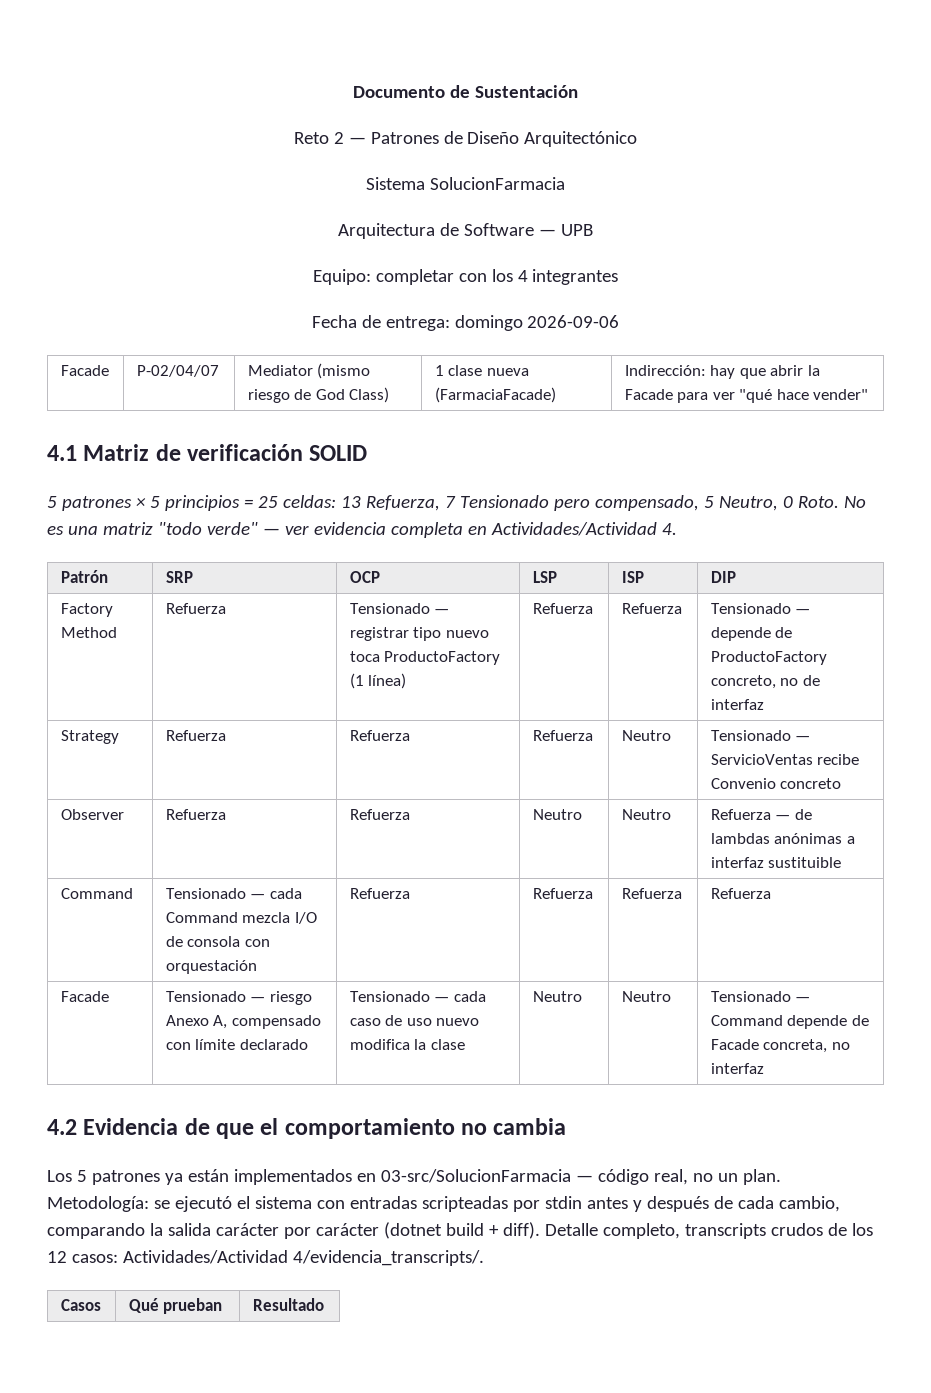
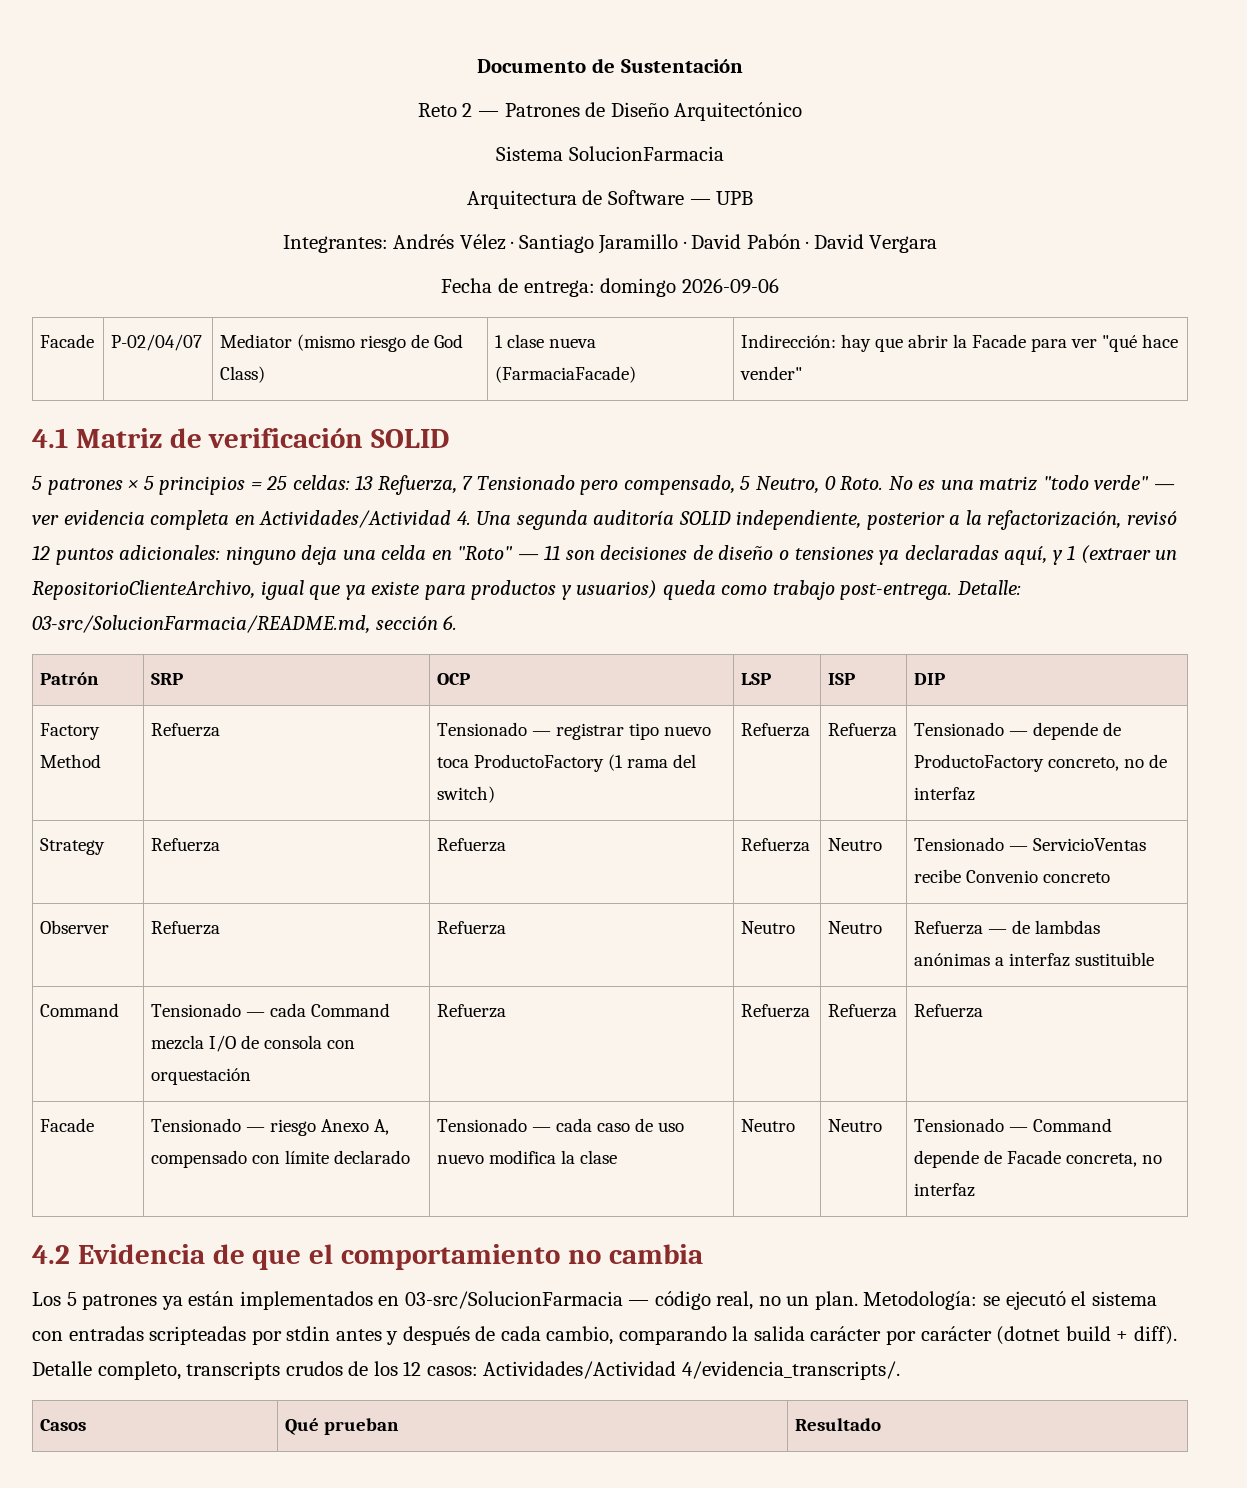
- Equipo: completar con los 4 integrantes
+ Integrantes: Andrés Vélez · Santiago Jaramillo · David Pabón · David Vergara
- No es una matriz "todo verde" — ver evidencia completa en Actividades/Actividad 4.
+ No es una matriz "todo verde" — ver evidencia completa en Actividades/Actividad 4. Una segunda auditoría SOLID independiente, posterior a la refactorización, revisó 12 puntos adicionales: ninguno deja una celda en "Roto" — 11 son decisiones de diseño o tensiones ya declaradas aquí, y 1 (extraer un RepositorioClienteArchivo, igual que ya existe para productos y usuarios) queda como trabajo post-entrega. Detalle: 03-src/SolucionFarmacia/README.md, sección 6.
- Factory Method | Refuerza | Tensionado — registrar tipo nuevo toca ProductoFactory (1 línea) | Refuerza | Refuerza | Tensionado — depende de ProductoFactory concreto, no de interfaz
+ Factory Method | Refuerza | Tensionado — registrar tipo nuevo toca ProductoFactory (1 rama del switch) | Refuerza | Refuerza | Tensionado — depende de ProductoFactory concreto, no de interfaz

